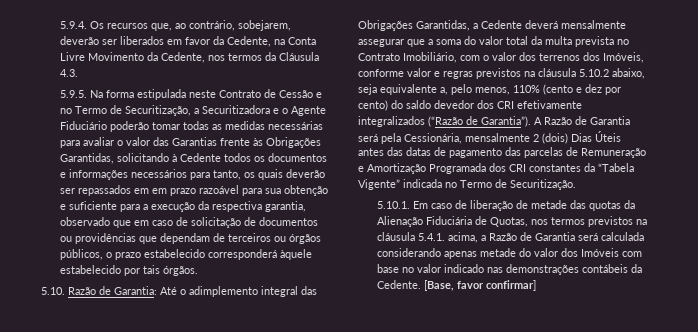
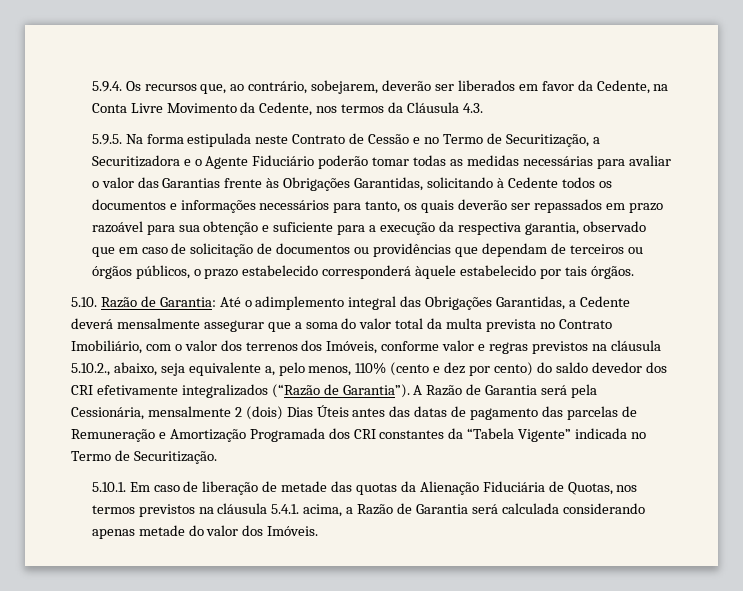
- 5.9.5. Na forma estipulada neste Contrato de Cessão e no Termo de Securitização, a Securitizadora e o Agente Fiduciário poderão tomar todas as medidas necessárias para avaliar o valor das Garantias frente às Obrigações Garantidas, solicitando à Cedente todos os documentos e informações necessários para tanto, os quais deverão ser repassados em em prazo razoável para sua obtenção e suficiente para a execução da respectiva garantia, observado que em caso de solicitação de documentos ou providências que dependam de terceiros ou órgãos públicos, o prazo estabelecido corresponderá àquele estabelecido por tais órgãos.
+ 5.9.5. Na forma estipulada neste Contrato de Cessão e no Termo de Securitização, a Securitizadora e o Agente Fiduciário poderão tomar todas as medidas necessárias para avaliar o valor das Garantias frente às Obrigações Garantidas, solicitando à Cedente todos os documentos e informações necessários para tanto, os quais deverão ser repassados em prazo razoável para sua obtenção e suficiente para a execução da respectiva garantia, observado que em caso de solicitação de documentos ou providências que dependam de terceiros ou órgãos públicos, o prazo estabelecido corresponderá àquele estabelecido por tais órgãos.
- Até o adimplemento integral das Obrigações Garantidas, a Cedente deverá mensalmente assegurar que a soma do valor total da multa prevista no Contrato Imobiliário, com o valor dos terrenos dos Imóveis, conforme valor e regras previstos na cláusula 5.10.2 abaixo, seja equivalente a, pelo menos, 110% (cento e dez por cento) do saldo devedor dos CRI efetivamente integralizados (“Razão de Garantia”).
+ Até o adimplemento integral das Obrigações Garantidas, a Cedente deverá mensalmente assegurar que a soma do valor total da multa prevista no Contrato Imobiliário, com o valor dos terrenos dos Imóveis, conforme valor e regras previstos na cláusula 5.10.2., abaixo, seja equivalente a, pelo menos, 110% (cento e dez por cento) do saldo devedor dos CRI efetivamente integralizados (“Razão de Garantia”).
- 5.10.1. Em caso de liberação de metade das quotas da Alienação Fiduciária de Quotas, nos termos previstos na cláusula 5.4.1. acima, a Razão de Garantia será calculada considerando apenas metade do valor dos Imóveis com base no valor indicado nas demonstrações contábeis da Cedente. [Base, favor confirmar]
+ 5.10.1. Em caso de liberação de metade das quotas da Alienação Fiduciária de Quotas, nos termos previstos na cláusula 5.4.1. acima, a Razão de Garantia será calculada considerando apenas metade do valor dos Imóveis.

